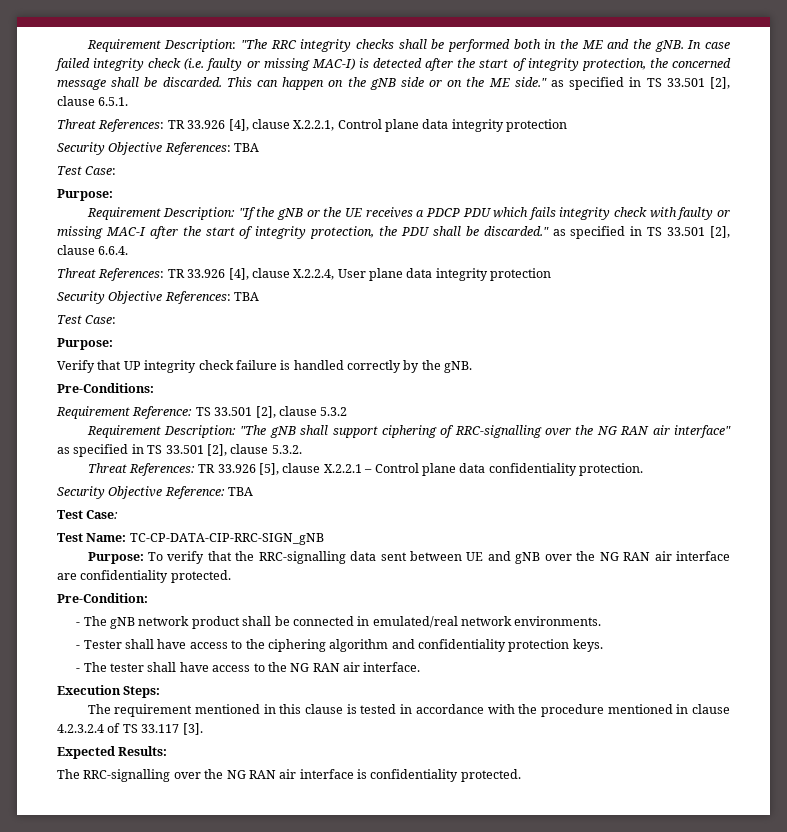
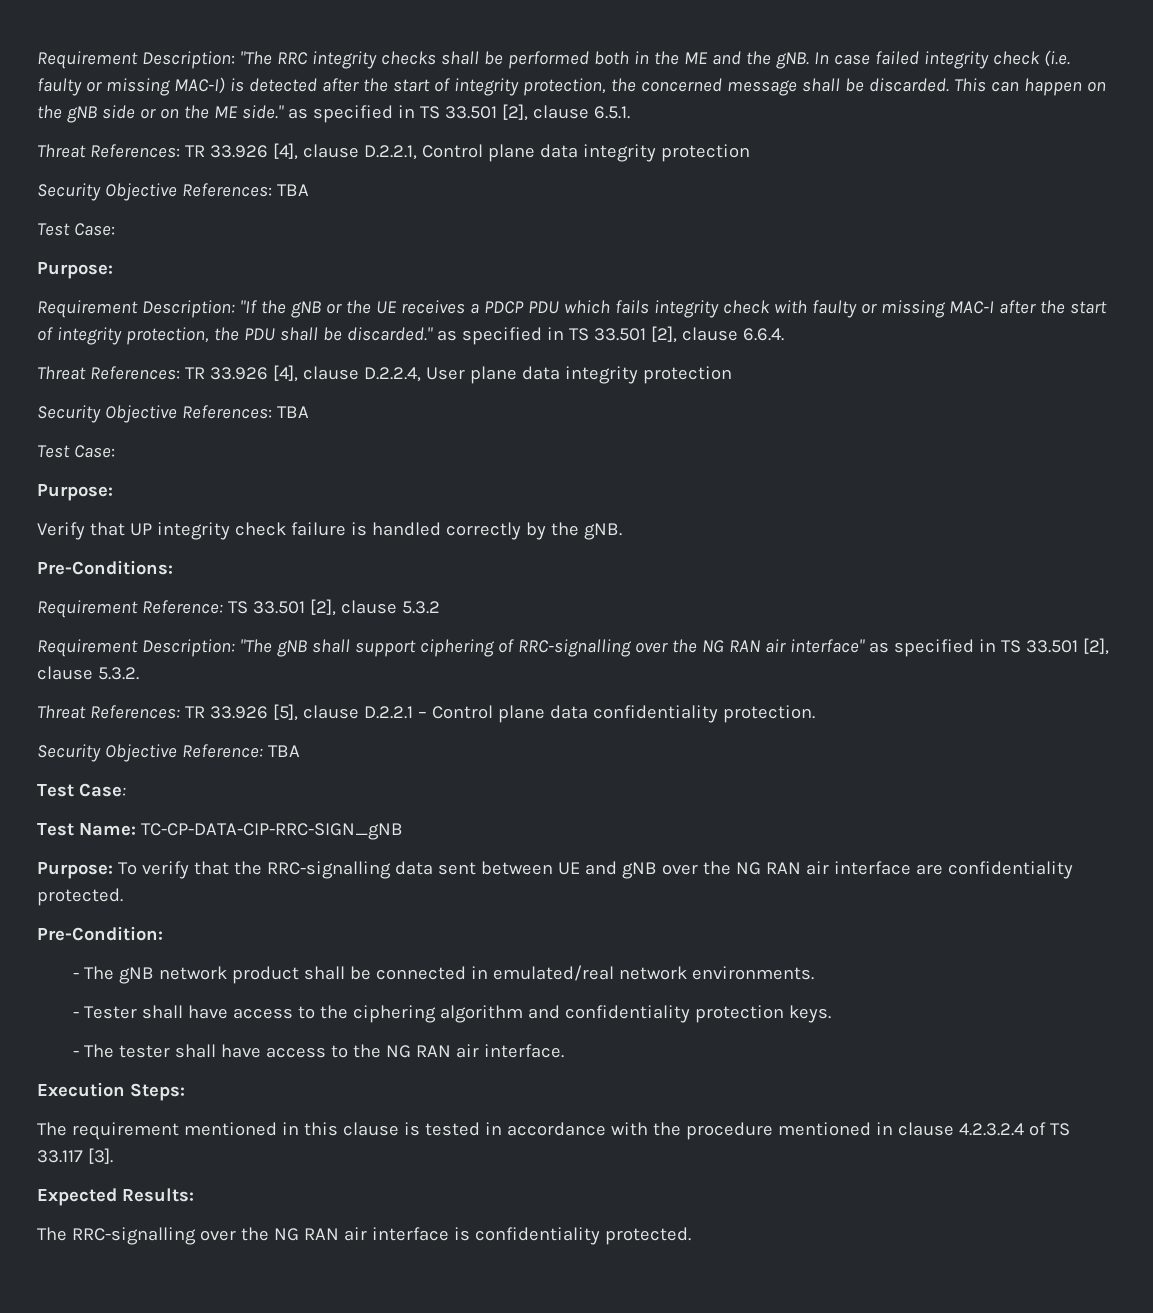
- Threat References: TR 33.926 [4], clause X.2.2.1, Control plane data integrity protection
+ Threat References: TR 33.926 [4], clause D.2.2.1, Control plane data integrity protection
- Threat References: TR 33.926 [4], clause X.2.2.4, User plane data integrity protection
+ Threat References: TR 33.926 [4], clause D.2.2.4, User plane data integrity protection
- Threat References: TR 33.926 [5], clause X.2.2.1 – Control plane data confidentiality protection.
+ Threat References: TR 33.926 [5], clause D.2.2.1 – Control plane data confidentiality protection.

